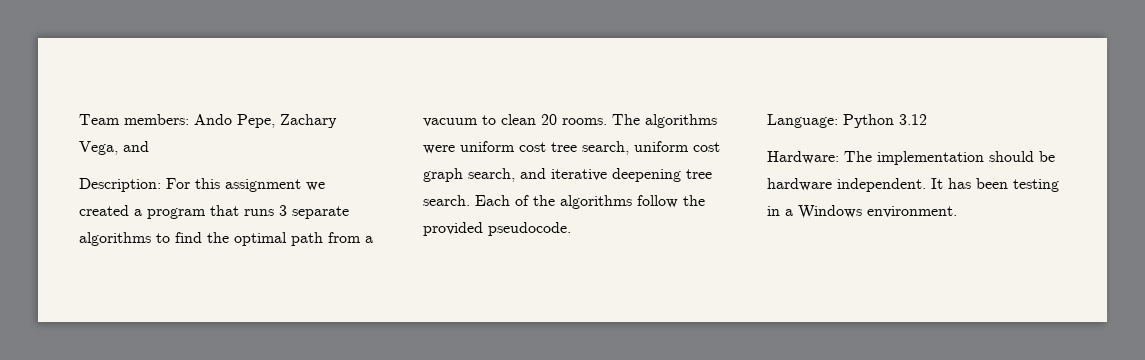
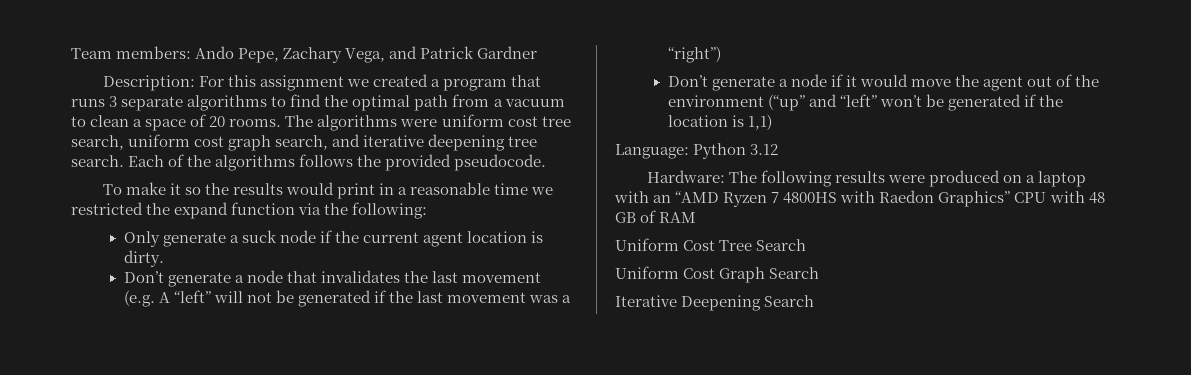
- Team members: Ando Pepe, Zachary Vega, and
+ Team members: Ando Pepe, Zachary Vega, and Patrick Gardner
- Description: For this assignment we created a program that runs 3 separate algorithms to find the optimal path from a vacuum to clean 20 rooms.
+ Description: For this assignment we created a program that runs 3 separate algorithms to find the optimal path from a vacuum to clean a space of 20 rooms.
- Each of the algorithms follow the provided pseudocode.
+ Each of the algorithms follows the provided pseudocode.
+ To make it so the results would print in a reasonable time we restricted the expand function via the following:
+ Only generate a suck node if the current agent location is dirty.
+ Don’t generate a node that invalidates the last movement (e.g. A “left” will not be generated if the last movement was a “right”)
+ Don’t generate a node if it would move the agent out of the environment (“up” and “left” won’t be generated if the location is 1,1)
- Hardware: The implementation should be hardware independent. It has been testing in a Windows environment.
+ Hardware: The following results were produced on a laptop with an “AMD Ryzen 7 4800HS with Raedon Graphics” CPU with 48 GB of RAM
+ Uniform Cost Tree Search
+ Uniform Cost Graph Search
+ Iterative Deepening Search

